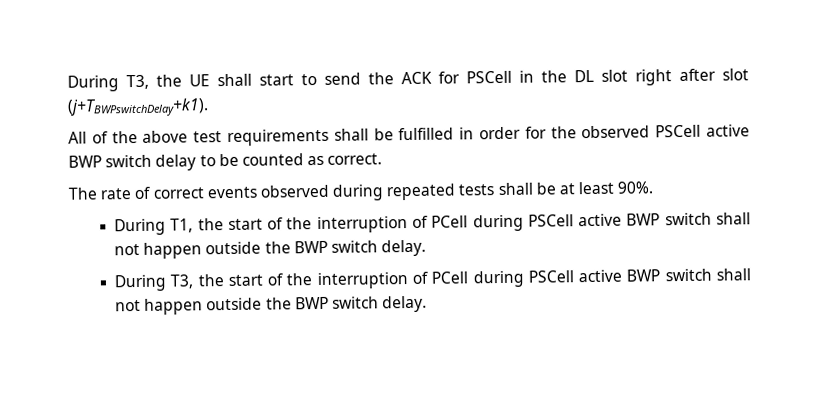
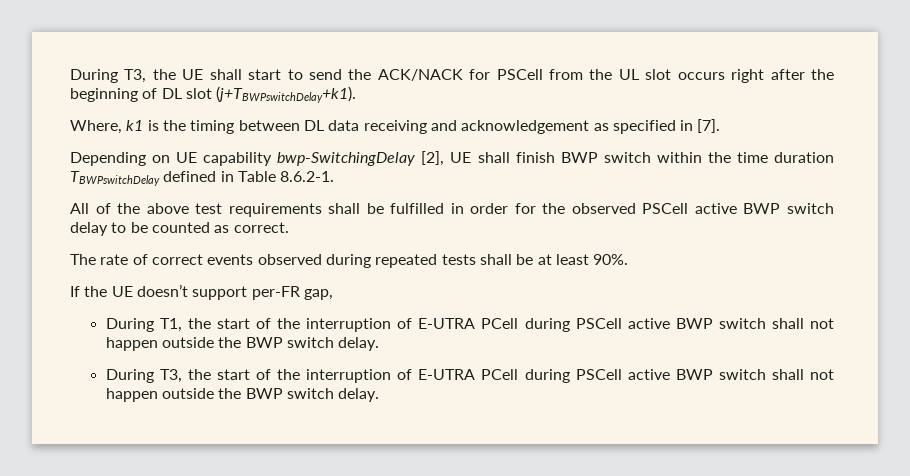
- During T3, the UE shall start to send the ACK for PSCell in the DL slot right after slot (j+TBWPswitchDelay+k1).
+ During T3, the UE shall start to send the ACK/NACK for PSCell from the UL slot occurs right after the beginning of DL slot (j+TBWPswitchDelay+k1).
+ Where, k1 is the timing between DL data receiving and acknowledgement as specified in [7].
+ Depending on UE capability bwp-SwitchingDelay [2], UE shall finish BWP switch within the time duration TBWPswitchDelay defined in Table 8.6.2-1.
+ If the UE doesn’t support per-FR gap,
- During T1, the start of the interruption of PCell during PSCell active BWP switch shall not happen outside the BWP switch delay.
+ During T1, the start of the interruption of E-UTRA PCell during PSCell active BWP switch shall not happen outside the BWP switch delay.
- During T3, the start of the interruption of PCell during PSCell active BWP switch shall not happen outside the BWP switch delay.
+ During T3, the start of the interruption of E-UTRA PCell during PSCell active BWP switch shall not happen outside the BWP switch delay.

